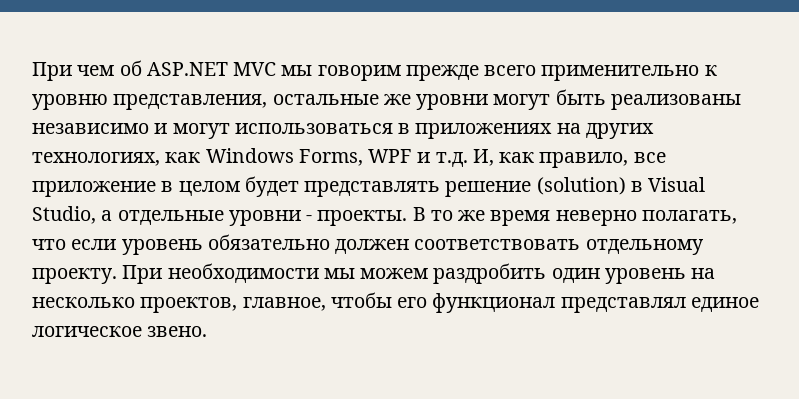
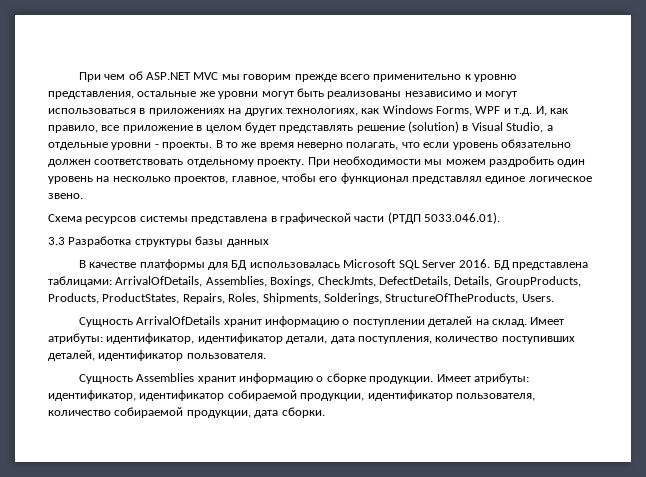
+ Схема ресурсов системы представлена в графической части (РТДП 5033.046.01).
+ 3.3 Разработка структуры базы данных
+ В качестве платформы для БД использовалась Microsoft SQL Server 2016. БД представлена таблицами: ArrivalOfDetails, Assemblies, Boxings, CheckJmts, DefectDetails, Details, GroupProducts, Products, ProductStates, Repairs, Roles, Shipments, Solderings, StructureOfTheProducts, Users.
+ Сущность ArrivalOfDetails хранит информацию о поступлении деталей на склад. Имеет атрибуты: идентификатор, идентификатор детали, дата поступления, количество поступивших деталей, идентификатор пользователя.
+ Сущность Assemblies хранит информацию о сборке продукции. Имеет атрибуты: идентификатор, идентификатор собираемой продукции, идентификатор пользователя, количество собираемой продукции, дата сборки.

